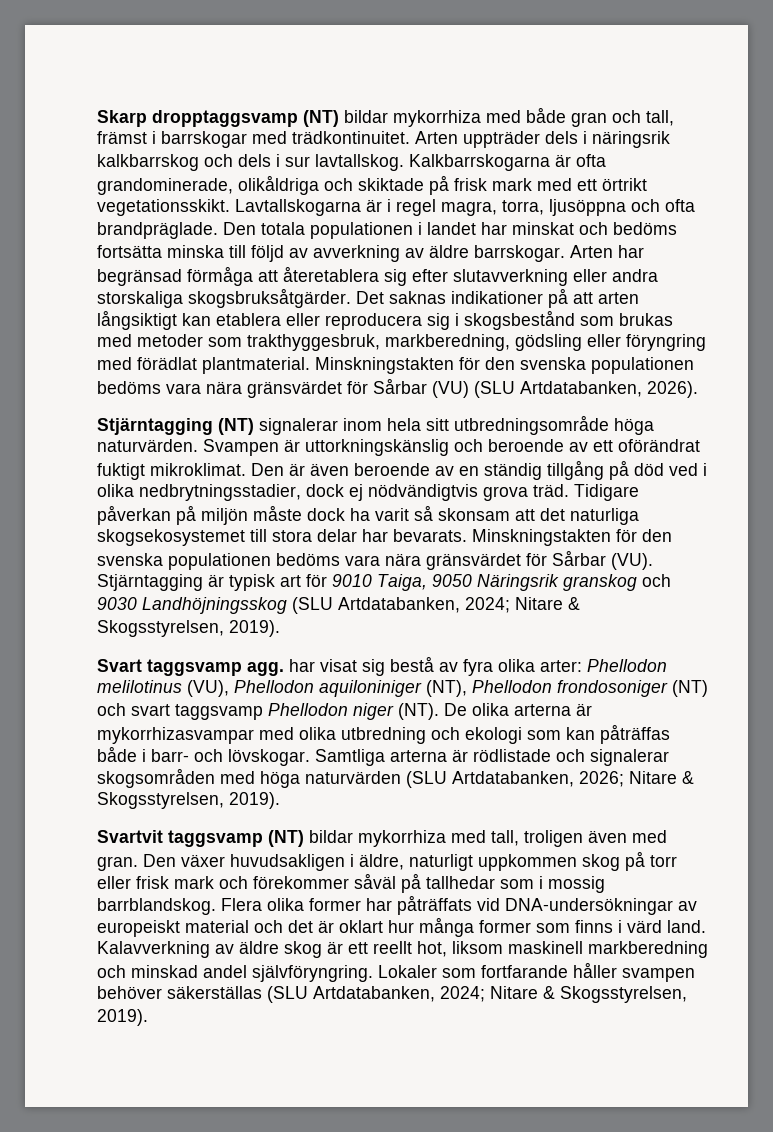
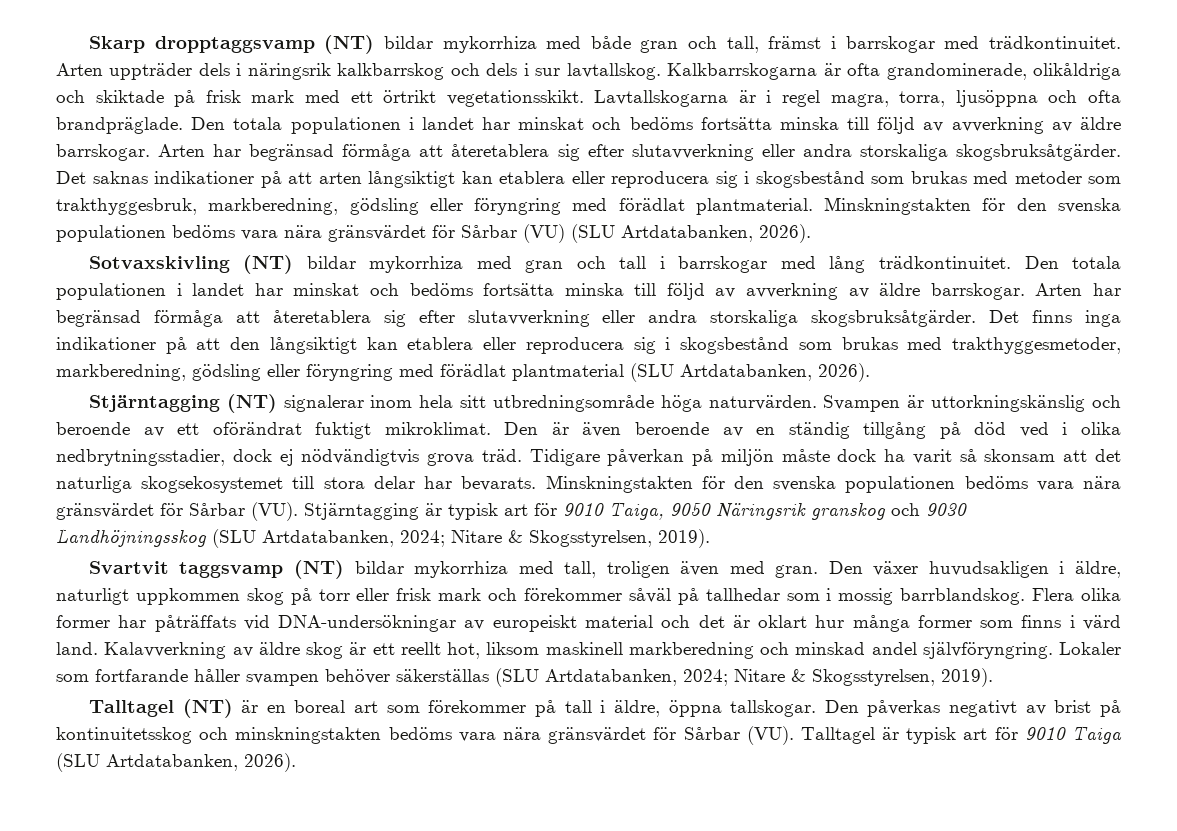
+ Sotvaxskivling (NT) bildar mykorrhiza med gran och tall i barrskogar med lång trädkontinuitet. Den totala populationen i landet har minskat och bedöms fortsätta minska till följd av avverkning av äldre barrskogar. Arten har begränsad förmåga att återetablera sig efter slutavverkning eller andra storskaliga skogsbruksåtgärder. Det finns inga indikationer på att den långsiktigt kan etablera eller reproducera sig i skogsbestånd som brukas med trakthyggesmetoder, markberedning, gödsling eller föryngring med förädlat plantmaterial (SLU Artdatabanken, 2026).
- Svart taggsvamp agg. har visat sig bestå av fyra olika arter: Phellodon melilotinus (VU), Phellodon aquiloniniger (NT), Phellodon frondosoniger (NT) och svart taggsvamp Phellodon niger (NT). De olika arterna är mykorrhizasvampar med olika utbredning och ekologi som kan påträffas både i barr- och lövskogar. Samtliga arterna är rödlistade och signalerar skogsområden med höga naturvärden (SLU Artdatabanken, 2026; Nitare & Skogsstyrelsen, 2019).
+ Talltagel (NT) är en boreal art som förekommer på tall i äldre, öppna tallskogar. Den påverkas negativt av brist på kontinuitetsskog och minskningstakten bedöms vara nära gränsvärdet för Sårbar (VU). Talltagel är typisk art för 9010 Taiga (SLU Artdatabanken, 2026).

